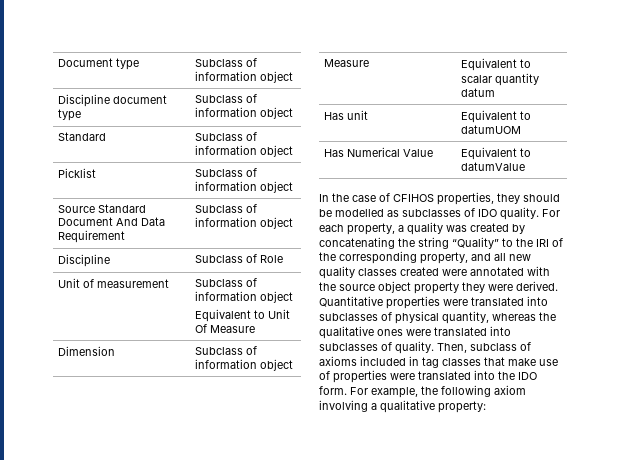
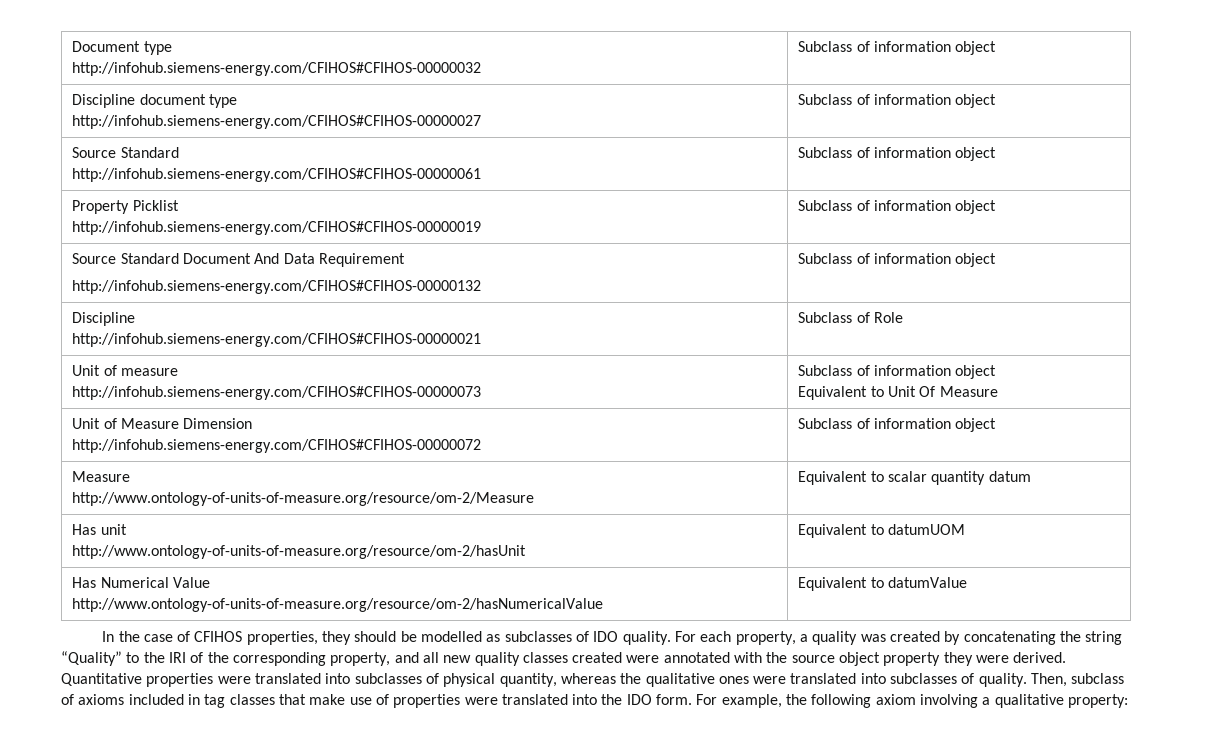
- Document type | Subclass of information object
+ Document type
+ http://infohub.siemens-energy.com/CFIHOS#CFIHOS-00000032 | Subclass of information object
- Discipline document type | Subclass of information object
- Standard | Subclass of information object
- Picklist | Subclass of information object
+ Discipline document type
+ http://infohub.siemens-energy.com/CFIHOS#CFIHOS-00000027 | Subclass of information object
+ Source Standard
+ http://infohub.siemens-energy.com/CFIHOS#CFIHOS-00000061 | Subclass of information object
+ Property Picklist
+ http://infohub.siemens-energy.com/CFIHOS#CFIHOS-00000019 | Subclass of information object
- Source Standard Document And Data Requirement | Subclass of information object
- Discipline | Subclass of Role
+ Source Standard Document And Data Requirement
+ http://infohub.siemens-energy.com/CFIHOS#CFIHOS-00000132 | Subclass of information object
+ Discipline
+ http://infohub.siemens-energy.com/CFIHOS#CFIHOS-00000021 | Subclass of Role
- Unit of measurement | Subclass of information object
+ Unit of measure
+ http://infohub.siemens-energy.com/CFIHOS#CFIHOS-00000073 | Subclass of information object
- Dimension | Subclass of information object
- Measure | Equivalent to scalar quantity datum
+ Unit of Measure Dimension
+ http://infohub.siemens-energy.com/CFIHOS#CFIHOS-00000072 | Subclass of information object
+ Measure
+ http://www.ontology-of-units-of-measure.org/resource/om-2/Measure | Equivalent to scalar quantity datum
- Has unit | Equivalent to datumUOM
+ Has unit
+ http://www.ontology-of-units-of-measure.org/resource/om-2/hasUnit | Equivalent to datumUOM
- Has Numerical Value | Equivalent to datumValue
+ Has Numerical Value
+ http://www.ontology-of-units-of-measure.org/resource/om-2/hasNumericalValue | Equivalent to datumValue

